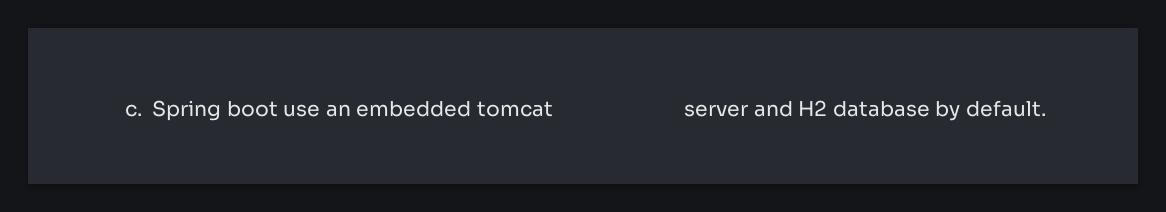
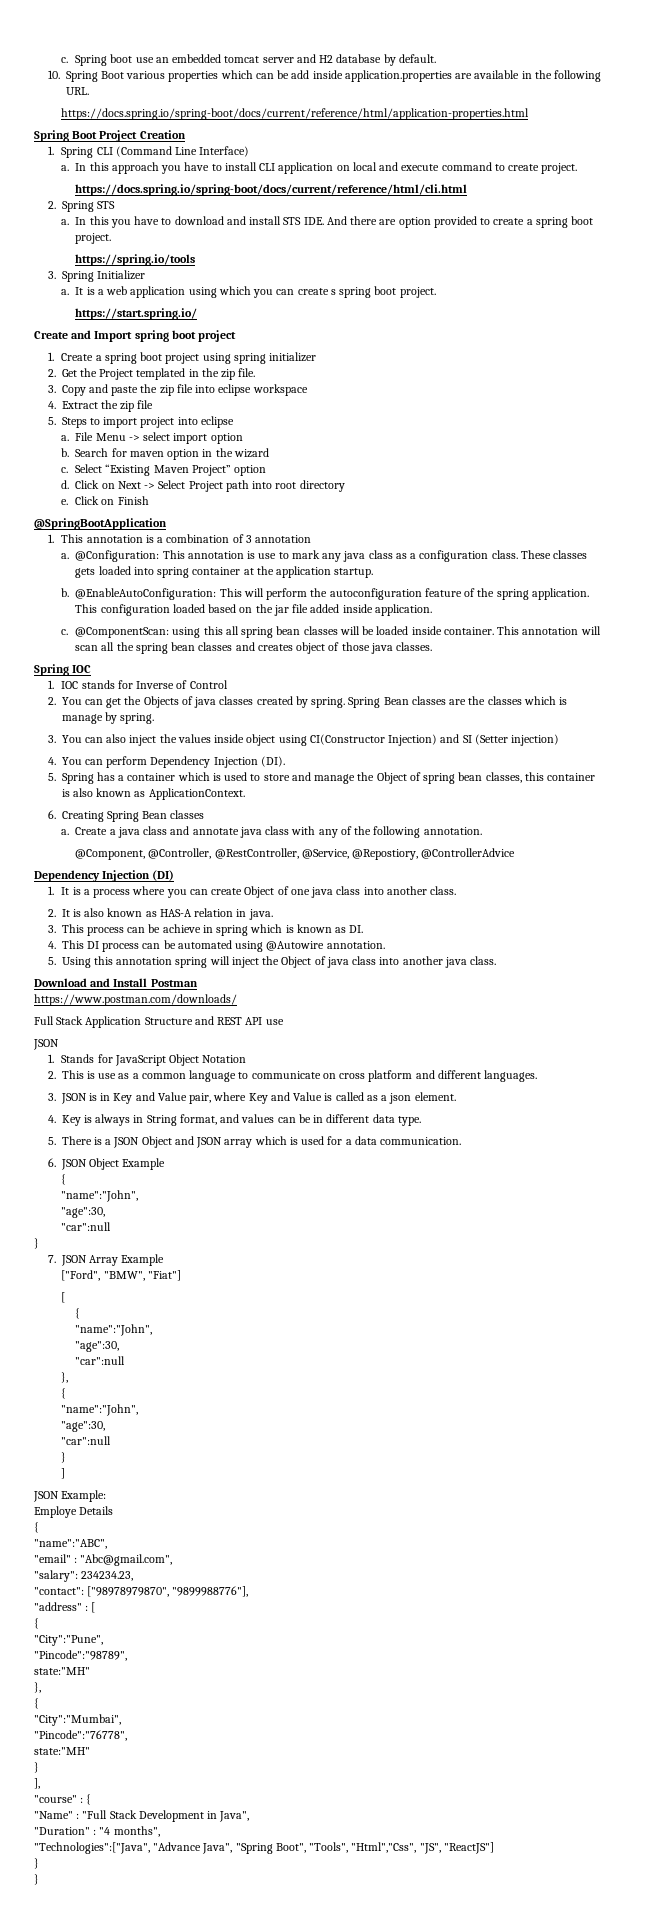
+ 10. Spring Boot various properties which can be add inside application.properties are available in the following URL.
+ https://docs.spring.io/spring-boot/docs/current/reference/html/application-properties.html
+ Spring Boot Project Creation
+ 1. Spring CLI (Command Line Interface)
+ a. In this approach you have to install CLI application on local and execute command to create project.
+ https://docs.spring.io/spring-boot/docs/current/reference/html/cli.html
+ 2. Spring STS
+ a. In this you have to download and install STS IDE. And there are option provided to create a spring boot project.
+ https://spring.io/tools
+ 3. Spring Initializer
+ a. It is a web application using which you can create s spring boot project.
+ https://start.spring.io/
+ Create and Import spring boot project
+ 1. Create a spring boot project using spring initializer
+ 2. Get the Project templated in the zip file.
+ 3. Copy and paste the zip file into eclipse workspace
+ 4. Extract the zip file
+ 5. Steps to import project into eclipse
+ a. File Menu -> select import option
+ b. Search for maven option in the wizard
+ c. Select “Existing Maven Project” option
+ d. Click on Next -> Select Project path into root directory
+ e. Click on Finish
+ @SpringBootApplication
+ 1. This annotation is a combination of 3 annotation
+ a. @Configuration: This annotation is use to mark any java class as a configuration class. These classes gets loaded into spring container at the application startup.
+ b. @EnableAutoConfiguration: This will perform the autoconfiguration feature of the spring application. This configuration loaded based on the jar file added inside application.
+ c. @ComponentScan: using this all spring bean classes will be loaded inside container. This annotation will scan all the spring bean classes and creates object of those java classes.
+ Spring IOC
+ 1. IOC stands for Inverse of Control
+ 2. You can get the Objects of java classes created by spring. Spring Bean classes are the classes which is manage by spring.
+ 3. You can also inject the values inside object using CI(Constructor Injection) and SI (Setter injection)
+ 4. You can perform Dependency Injection (DI).
+ 5. Spring has a container which is used to store and manage the Object of spring bean classes, this container is also known as ApplicationContext.
+ 6. Creating Spring Bean classes
+ a. Create a java class and annotate java class with any of the following annotation.
+ @Component, @Controller, @RestController, @Service, @Repostiory, @ControllerAdvice
+ Dependency Injection (DI)
+ 1. It is a process where you can create Object of one java class into another class.
+ 2. It is also known as HAS-A relation in java.
+ 3. This process can be achieve in spring which is known as DI.
+ 4. This DI process can be automated using @Autowire annotation.
+ 5. Using this annotation spring will inject the Object of java class into another java class.
+ Download and Install Postman
+ https://www.postman.com/downloads/
+ Full Stack Application Structure and REST API use
+ JSON
+ 1. Stands for JavaScript Object Notation
+ 2. This is use as a common language to communicate on cross platform and different languages.
+ 3. JSON is in Key and Value pair, where Key and Value is called as a json element.
+ 4. Key is always in String format, and values can be in different data type.
+ 5. There is a JSON Object and JSON array which is used for a data communication.
+ 6. JSON Object Example
+ {
+ "name":"John",
+ "age":30,
+ "car":null
+ }
+ 7. JSON Array Example
+ ["Ford", "BMW", "Fiat"]
+ [
+ {
+ "name":"John",
+ "age":30,
+ "car":null
+ },
+ {
+ "name":"John",
+ "age":30,
+ "car":null
+ }
+ ]
+ JSON Example:
+ Employe Details
+ {
+ "name":"ABC",
+ "email" : "Abc@gmail.com",
+ "salary": 234234.23,
+ "contact": ["98978979870", "9899988776"],
+ "address" : [
+ {
+ "City":"Pune",
+ "Pincode":"98789",
+ state:"MH"
+ },
+ {
+ "City":"Mumbai",
+ "Pincode":"76778",
+ state:"MH"
+ }
+ ],
+ "course" : {
+ "Name" : "Full Stack Development in Java",
+ "Duration" : "4 months",
+ "Technologies":["Java", "Advance Java", "Spring Boot", "Tools", "Html","Css", "JS", "ReactJS"]
+ }
+ }

